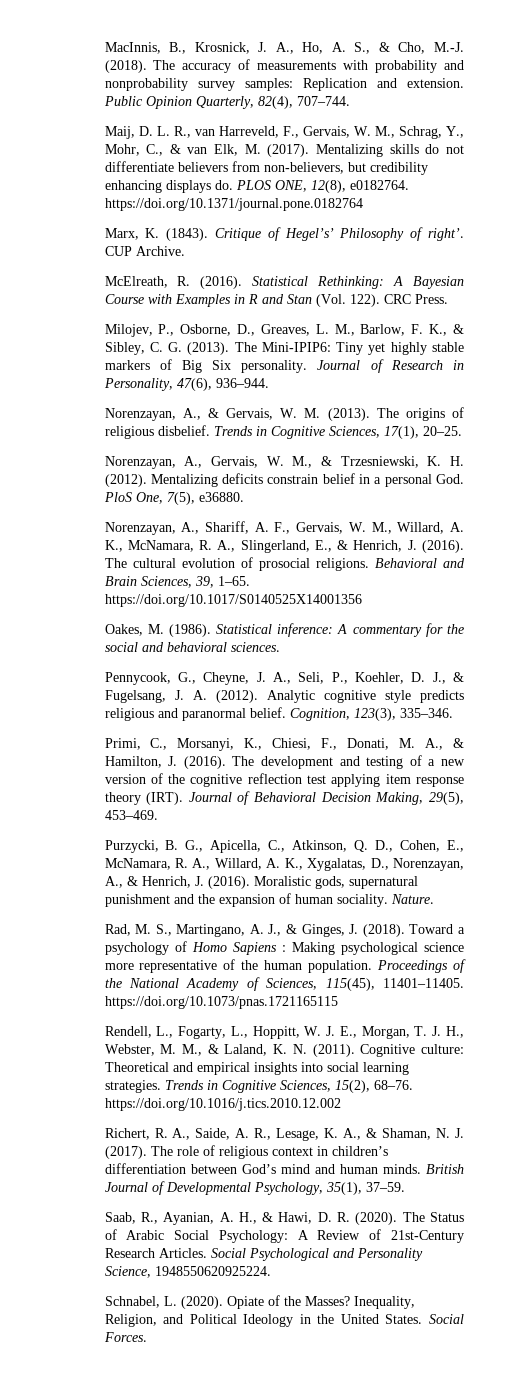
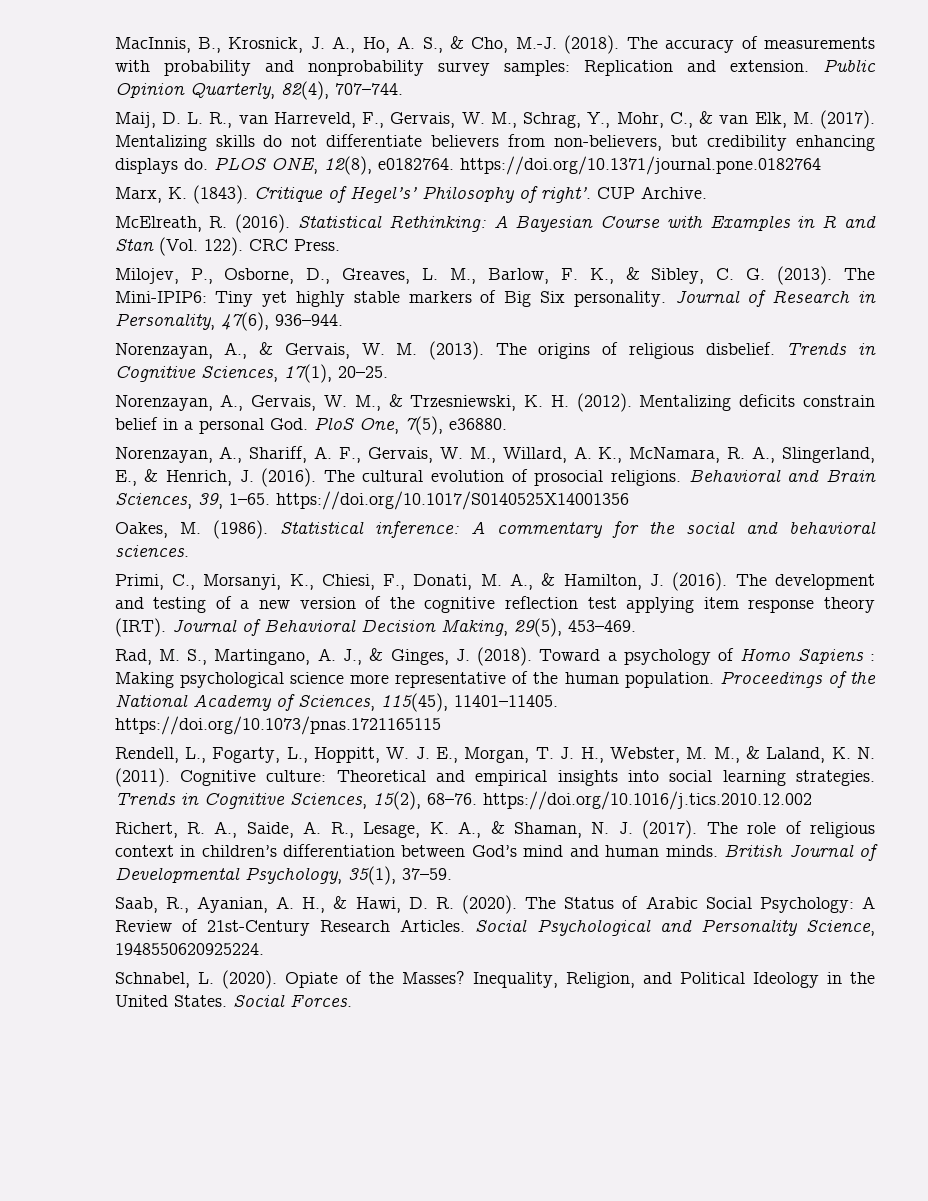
- Pennycook, G., Cheyne, J. A., Seli, P., Koehler, D. J., & Fugelsang, J. A. (2012). Analytic cognitive style predicts religious and paranormal belief. Cognition, 123(3), 335–346.
- Purzycki, B. G., Apicella, C., Atkinson, Q. D., Cohen, E., McNamara, R. A., Willard, A. K., Xygalatas, D., Norenzayan, A., & Henrich, J. (2016). Moralistic gods, supernatural punishment and the expansion of human sociality. Nature.

